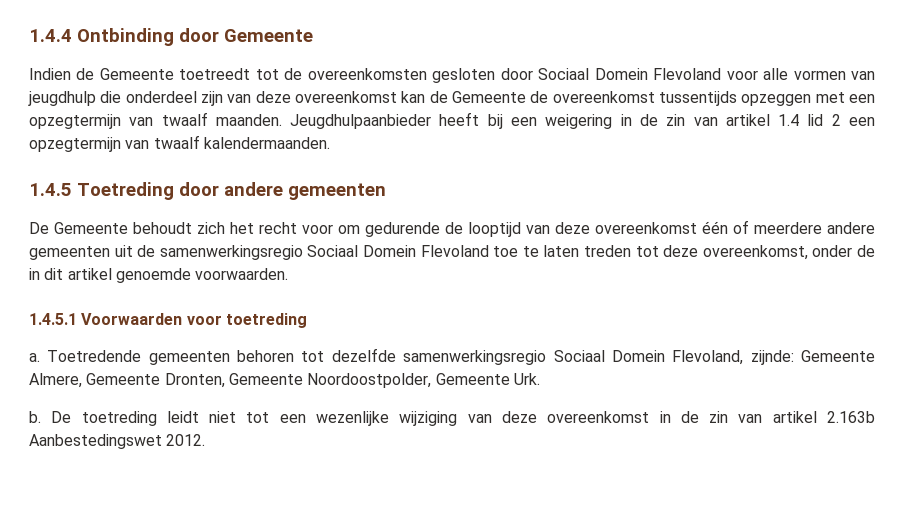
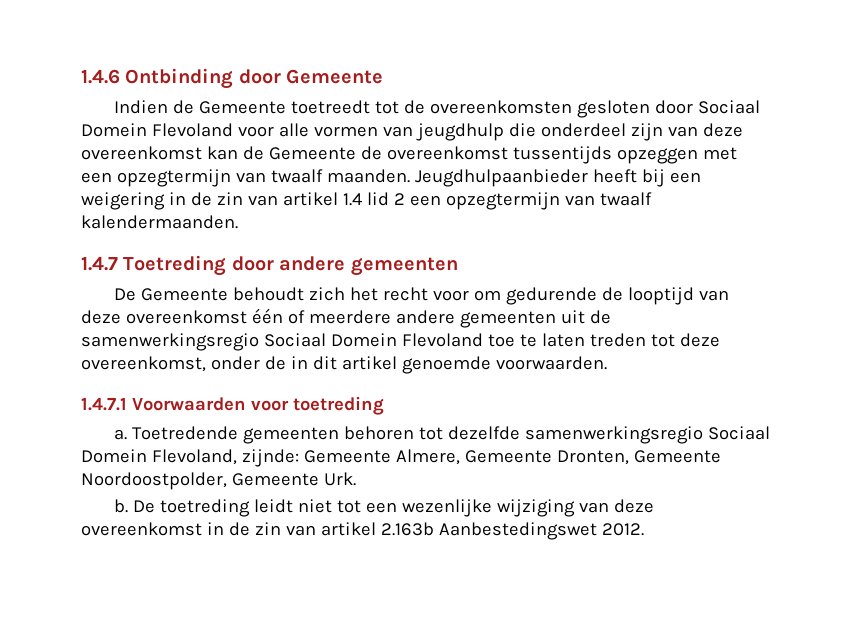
- 1.4.4 Ontbinding door Gemeente
+ 1.4.6 Ontbinding door Gemeente
- 1.4.5 Toetreding door andere gemeenten
+ 1.4.7 Toetreding door andere gemeenten
- 1.4.5.1 Voorwaarden voor toetreding
+ 1.4.7.1 Voorwaarden voor toetreding

